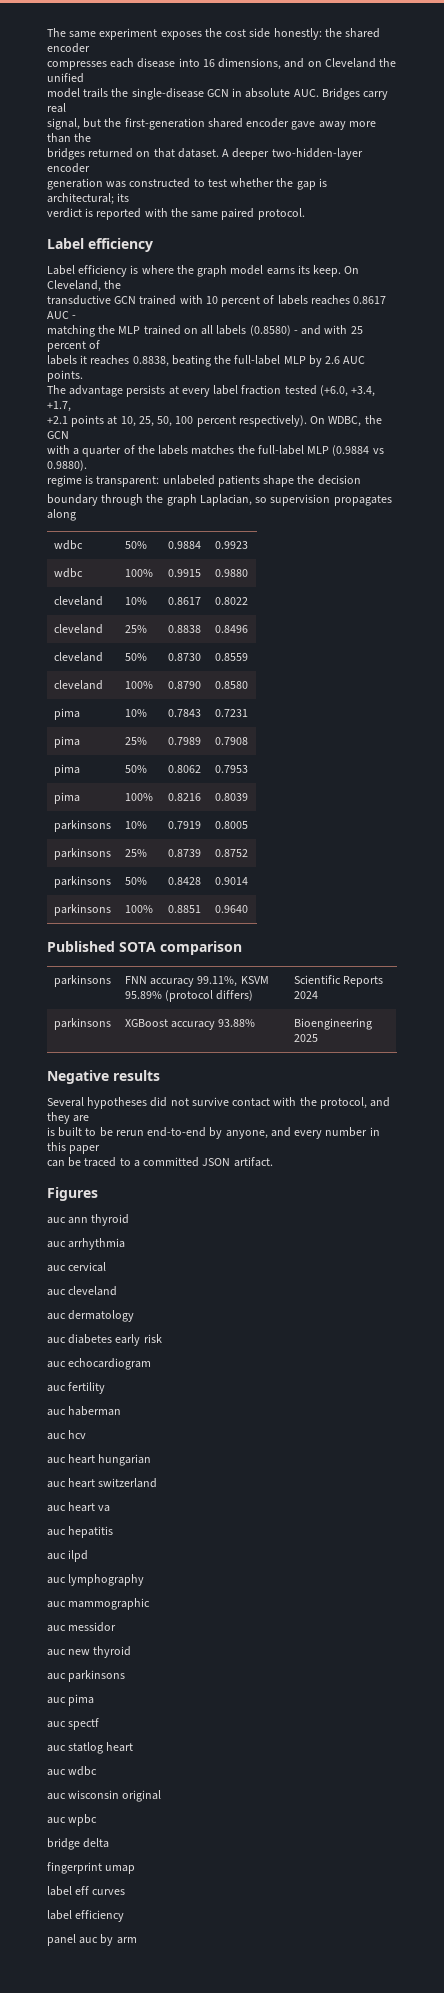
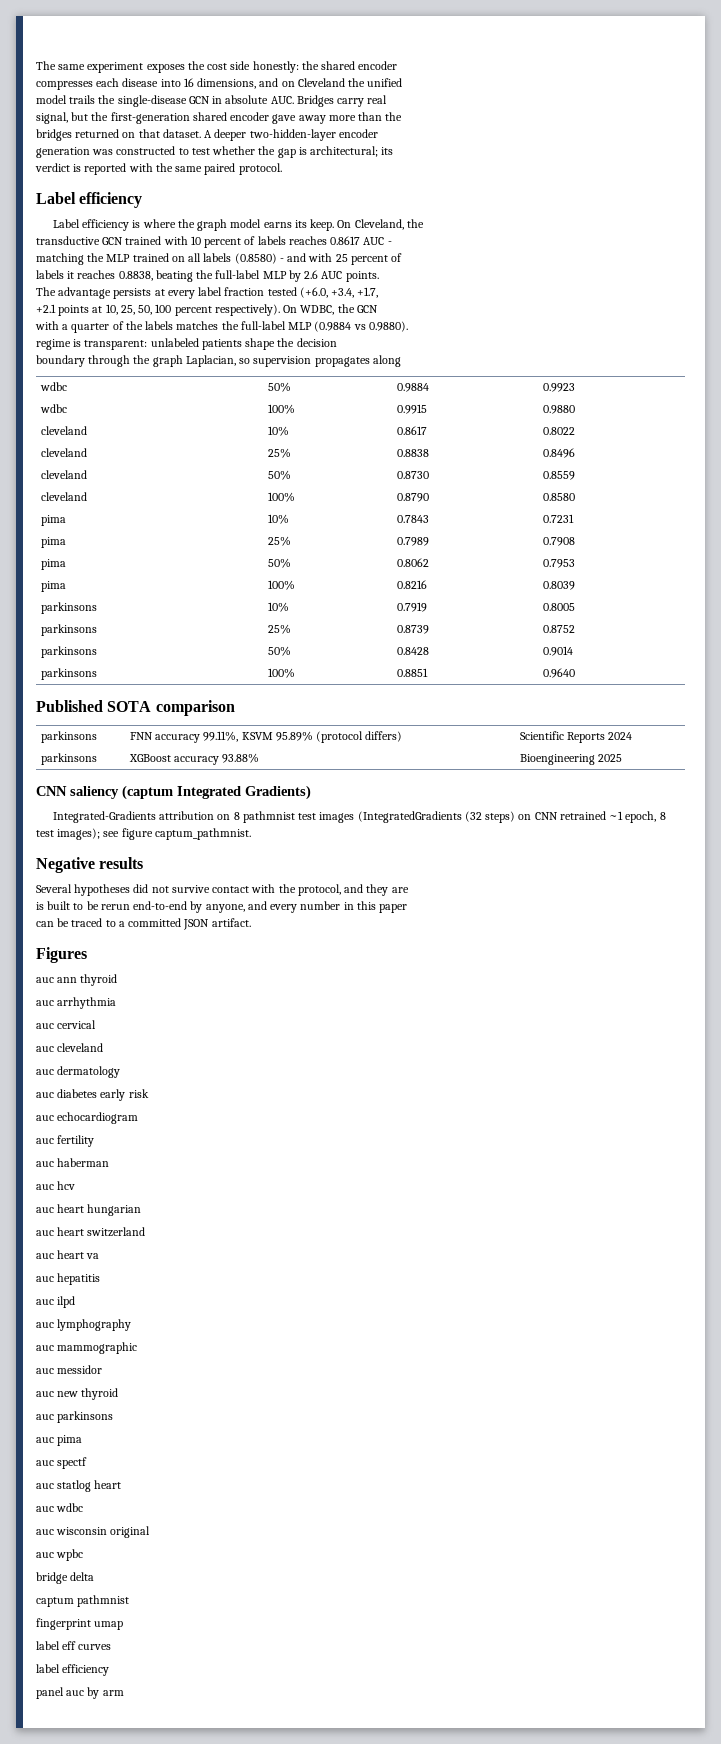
+ CNN saliency (captum Integrated Gradients)
+ Integrated-Gradients attribution on 8 pathmnist test images (IntegratedGradients (32 steps) on CNN retrained ~1 epoch, 8 test images); see figure captum_pathmnist.
+ captum pathmnist

